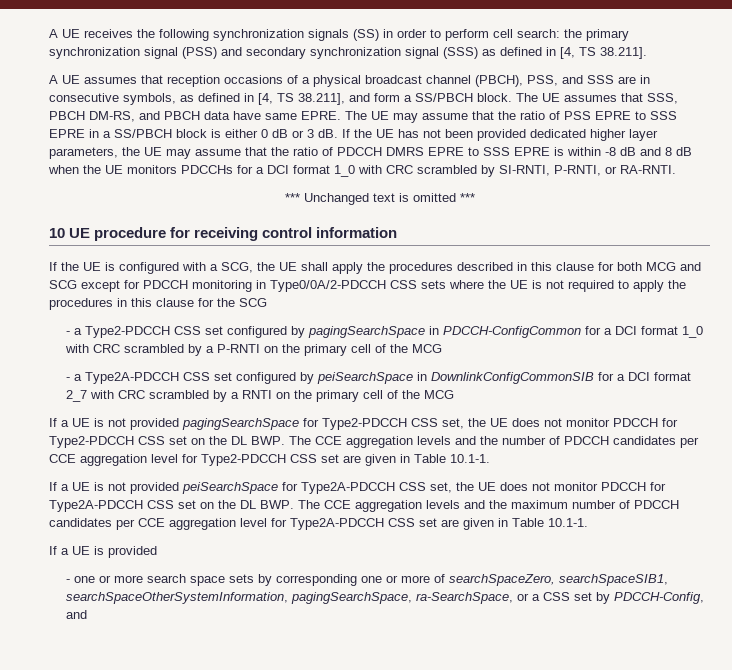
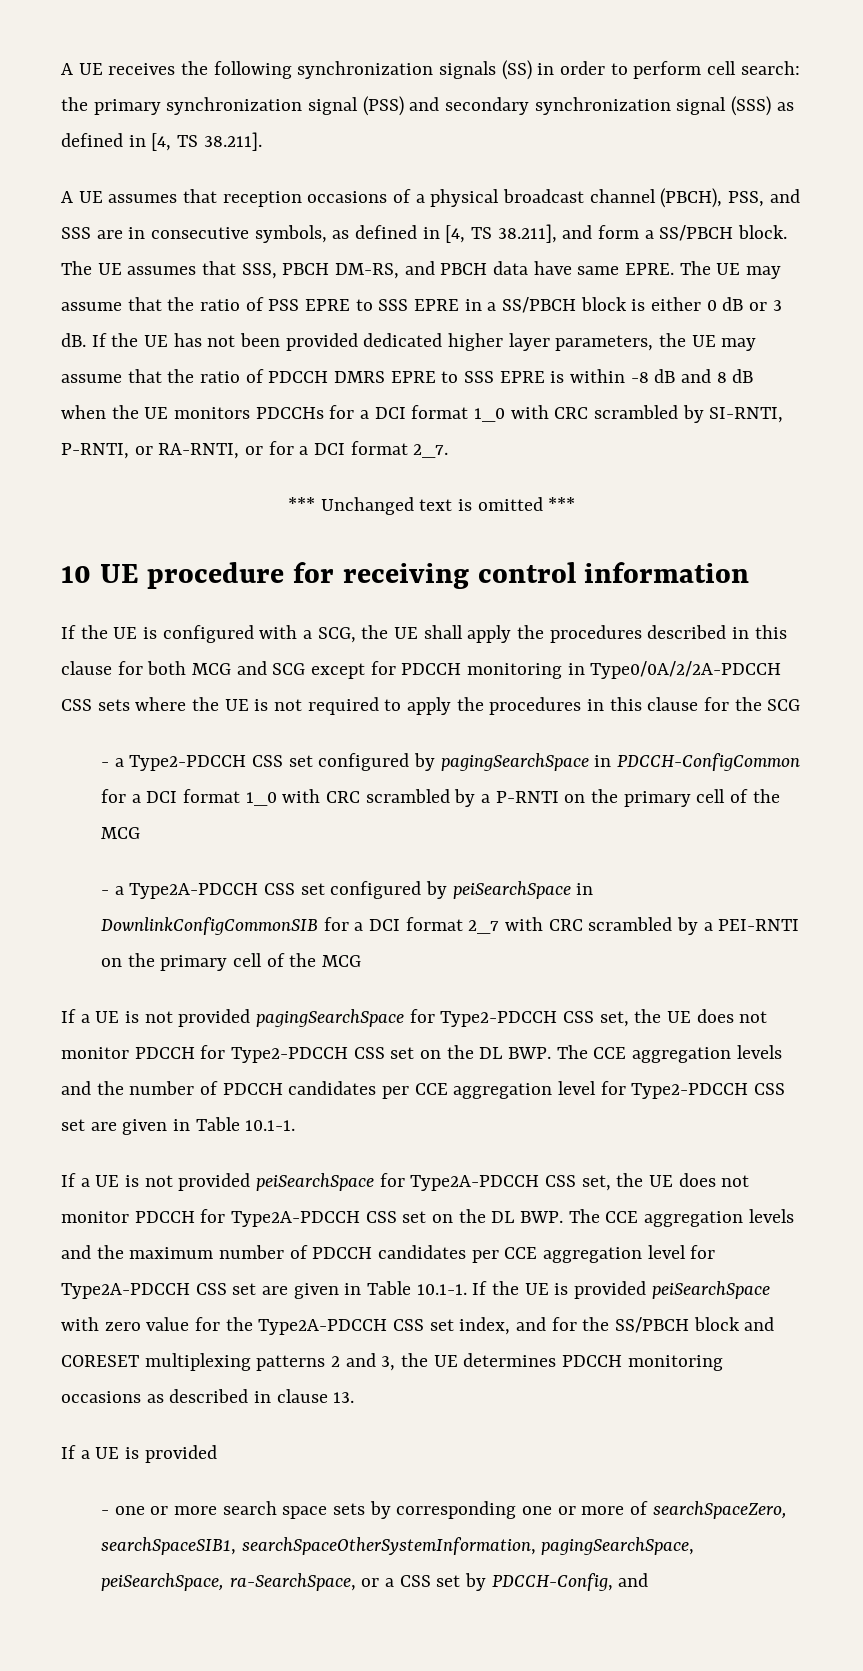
- If the UE has not been provided dedicated higher layer parameters, the UE may assume that the ratio of PDCCH DMRS EPRE to SSS EPRE is within -8 dB and 8 dB when the UE monitors PDCCHs for a DCI format 1_0 with CRC scrambled by SI-RNTI, P-RNTI, or RA-RNTI.
+ If the UE has not been provided dedicated higher layer parameters, the UE may assume that the ratio of PDCCH DMRS EPRE to SSS EPRE is within -8 dB and 8 dB when the UE monitors PDCCHs for a DCI format 1_0 with CRC scrambled by SI-RNTI, P-RNTI, or RA-RNTI, or for a DCI format 2_7.
- If the UE is configured with a SCG, the UE shall apply the procedures described in this clause for both MCG and SCG except for PDCCH monitoring in Type0/0A/2-PDCCH CSS sets where the UE is not required to apply the procedures in this clause for the SCG
+ If the UE is configured with a SCG, the UE shall apply the procedures described in this clause for both MCG and SCG except for PDCCH monitoring in Type0/0A/2/2A-PDCCH CSS sets where the UE is not required to apply the procedures in this clause for the SCG
- - a Type2A-PDCCH CSS set configured by peiSearchSpace in DownlinkConfigCommonSIB for a DCI format 2_7 with CRC scrambled by a RNTI on the primary cell of the MCG
+ - a Type2A-PDCCH CSS set configured by peiSearchSpace in DownlinkConfigCommonSIB for a DCI format 2_7 with CRC scrambled by a PEI-RNTI on the primary cell of the MCG
- If a UE is not provided peiSearchSpace for Type2A-PDCCH CSS set, the UE does not monitor PDCCH for Type2A-PDCCH CSS set on the DL BWP. The CCE aggregation levels and the maximum number of PDCCH candidates per CCE aggregation level for Type2A-PDCCH CSS set are given in Table 10.1-1.
+ If a UE is not provided peiSearchSpace for Type2A-PDCCH CSS set, the UE does not monitor PDCCH for Type2A-PDCCH CSS set on the DL BWP. The CCE aggregation levels and the maximum number of PDCCH candidates per CCE aggregation level for Type2A-PDCCH CSS set are given in Table 10.1-1. If the UE is provided peiSearchSpace with zero value for the Type2A-PDCCH CSS set index, and for the SS/PBCH block and CORESET multiplexing patterns 2 and 3, the UE determines PDCCH monitoring occasions as described in clause 13.
- - one or more search space sets by corresponding one or more of searchSpaceZero, searchSpaceSIB1, searchSpaceOtherSystemInformation, pagingSearchSpace, ra-SearchSpace, or a CSS set by PDCCH-Config, and
+ - one or more search space sets by corresponding one or more of searchSpaceZero, searchSpaceSIB1, searchSpaceOtherSystemInformation, pagingSearchSpace, peiSearchSpace, ra-SearchSpace, or a CSS set by PDCCH-Config, and

